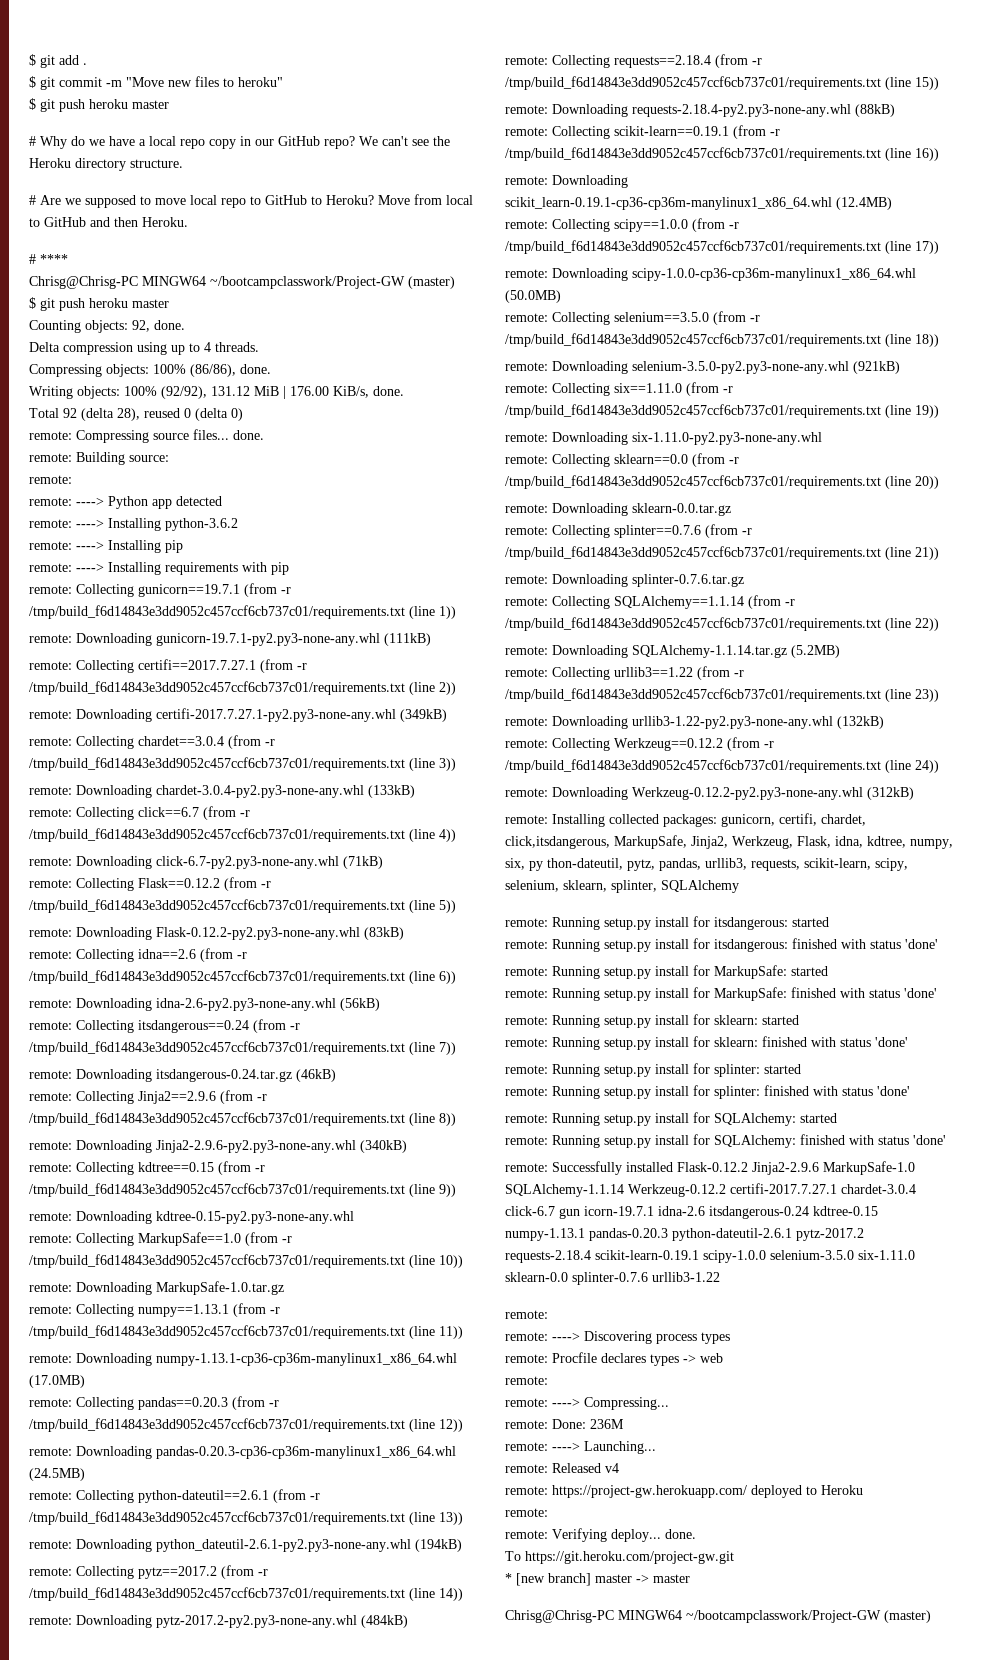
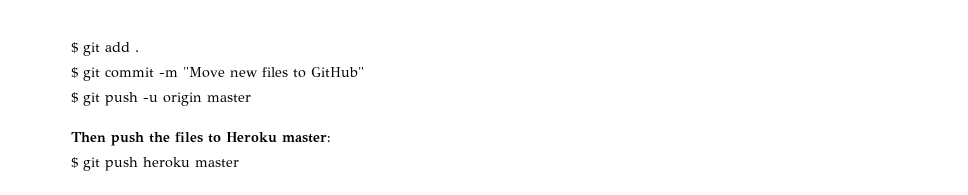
- $ git commit -m "Move new files to heroku"
+ $ git commit -m "Move new files to GitHub"
+ $ git push -u origin master
+ Then push the files to Heroku master:
  $ git push heroku master
- # Why do we have a local repo copy in our GitHub repo? We can't see the Heroku directory structure.
- # Are we supposed to move local repo to GitHub to Heroku? Move from local to GitHub and then Heroku.
- # ****
- Chrisg@Chrisg-PC MINGW64 ~/bootcampclasswork/Project-GW (master)
- $ git push heroku master
- Counting objects: 92, done.
- Delta compression using up to 4 threads.
- Compressing objects: 100% (86/86), done.
- Writing objects: 100% (92/92), 131.12 MiB | 176.00 KiB/s, done.
- Total 92 (delta 28), reused 0 (delta 0)
- remote: Compressing source files... done.
- remote: Building source:
- remote:
- remote: ----> Python app detected
- remote: ----> Installing python-3.6.2
- remote: ----> Installing pip
- remote: ----> Installing requirements with pip
- remote: Collecting gunicorn==19.7.1 (from -r /tmp/build_f6d14843e3dd9052c457ccf6cb737c01/requirements.txt (line 1))
- remote: Downloading gunicorn-19.7.1-py2.py3-none-any.whl (111kB)
- remote: Collecting certifi==2017.7.27.1 (from -r /tmp/build_f6d14843e3dd9052c457ccf6cb737c01/requirements.txt (line 2))
- remote: Downloading certifi-2017.7.27.1-py2.py3-none-any.whl (349kB)
- remote: Collecting chardet==3.0.4 (from -r /tmp/build_f6d14843e3dd9052c457ccf6cb737c01/requirements.txt (line 3))
- remote: Downloading chardet-3.0.4-py2.py3-none-any.whl (133kB)
- remote: Collecting click==6.7 (from -r /tmp/build_f6d14843e3dd9052c457ccf6cb737c01/requirements.txt (line 4))
- remote: Downloading click-6.7-py2.py3-none-any.whl (71kB)
- remote: Collecting Flask==0.12.2 (from -r /tmp/build_f6d14843e3dd9052c457ccf6cb737c01/requirements.txt (line 5))
- remote: Downloading Flask-0.12.2-py2.py3-none-any.whl (83kB)
- remote: Collecting idna==2.6 (from -r /tmp/build_f6d14843e3dd9052c457ccf6cb737c01/requirements.txt (line 6))
- remote: Downloading idna-2.6-py2.py3-none-any.whl (56kB)
- remote: Collecting itsdangerous==0.24 (from -r /tmp/build_f6d14843e3dd9052c457ccf6cb737c01/requirements.txt (line 7))
- remote: Downloading itsdangerous-0.24.tar.gz (46kB)
- remote: Collecting Jinja2==2.9.6 (from -r /tmp/build_f6d14843e3dd9052c457ccf6cb737c01/requirements.txt (line 8))
- remote: Downloading Jinja2-2.9.6-py2.py3-none-any.whl (340kB)
- remote: Collecting kdtree==0.15 (from -r /tmp/build_f6d14843e3dd9052c457ccf6cb737c01/requirements.txt (line 9))
- remote: Downloading kdtree-0.15-py2.py3-none-any.whl
- remote: Collecting MarkupSafe==1.0 (from -r /tmp/build_f6d14843e3dd9052c457ccf6cb737c01/requirements.txt (line 10))
- remote: Downloading MarkupSafe-1.0.tar.gz
- remote: Collecting numpy==1.13.1 (from -r /tmp/build_f6d14843e3dd9052c457ccf6cb737c01/requirements.txt (line 11))
- remote: Downloading numpy-1.13.1-cp36-cp36m-manylinux1_x86_64.whl (17.0MB)
- remote: Collecting pandas==0.20.3 (from -r /tmp/build_f6d14843e3dd9052c457ccf6cb737c01/requirements.txt (line 12))
- remote: Downloading pandas-0.20.3-cp36-cp36m-manylinux1_x86_64.whl (24.5MB)
- remote: Collecting python-dateutil==2.6.1 (from -r /tmp/build_f6d14843e3dd9052c457ccf6cb737c01/requirements.txt (line 13))
- remote: Downloading python_dateutil-2.6.1-py2.py3-none-any.whl (194kB)
- remote: Collecting pytz==2017.2 (from -r /tmp/build_f6d14843e3dd9052c457ccf6cb737c01/requirements.txt (line 14))
- remote: Downloading pytz-2017.2-py2.py3-none-any.whl (484kB)
- remote: Collecting requests==2.18.4 (from -r /tmp/build_f6d14843e3dd9052c457ccf6cb737c01/requirements.txt (line 15))
- remote: Downloading requests-2.18.4-py2.py3-none-any.whl (88kB)
- remote: Collecting scikit-learn==0.19.1 (from -r /tmp/build_f6d14843e3dd9052c457ccf6cb737c01/requirements.txt (line 16))
- remote: Downloading scikit_learn-0.19.1-cp36-cp36m-manylinux1_x86_64.whl (12.4MB)
- remote: Collecting scipy==1.0.0 (from -r /tmp/build_f6d14843e3dd9052c457ccf6cb737c01/requirements.txt (line 17))
- remote: Downloading scipy-1.0.0-cp36-cp36m-manylinux1_x86_64.whl (50.0MB)
- remote: Collecting selenium==3.5.0 (from -r /tmp/build_f6d14843e3dd9052c457ccf6cb737c01/requirements.txt (line 18))
- remote: Downloading selenium-3.5.0-py2.py3-none-any.whl (921kB)
- remote: Collecting six==1.11.0 (from -r /tmp/build_f6d14843e3dd9052c457ccf6cb737c01/requirements.txt (line 19))
- remote: Downloading six-1.11.0-py2.py3-none-any.whl
- remote: Collecting sklearn==0.0 (from -r /tmp/build_f6d14843e3dd9052c457ccf6cb737c01/requirements.txt (line 20))
- remote: Downloading sklearn-0.0.tar.gz
- remote: Collecting splinter==0.7.6 (from -r /tmp/build_f6d14843e3dd9052c457ccf6cb737c01/requirements.txt (line 21))
- remote: Downloading splinter-0.7.6.tar.gz
- remote: Collecting SQLAlchemy==1.1.14 (from -r /tmp/build_f6d14843e3dd9052c457ccf6cb737c01/requirements.txt (line 22))
- remote: Downloading SQLAlchemy-1.1.14.tar.gz (5.2MB)
- remote: Collecting urllib3==1.22 (from -r /tmp/build_f6d14843e3dd9052c457ccf6cb737c01/requirements.txt (line 23))
- remote: Downloading urllib3-1.22-py2.py3-none-any.whl (132kB)
- remote: Collecting Werkzeug==0.12.2 (from -r /tmp/build_f6d14843e3dd9052c457ccf6cb737c01/requirements.txt (line 24))
- remote: Downloading Werkzeug-0.12.2-py2.py3-none-any.whl (312kB)
- remote: Installing collected packages: gunicorn, certifi, chardet, click,itsdangerous, MarkupSafe, Jinja2, Werkzeug, Flask, idna, kdtree, numpy, six, py thon-dateutil, pytz, pandas, urllib3, requests, scikit-learn, scipy, selenium, sklearn, splinter, SQLAlchemy
- remote: Running setup.py install for itsdangerous: started
- remote: Running setup.py install for itsdangerous: finished with status 'done'
- remote: Running setup.py install for MarkupSafe: started
- remote: Running setup.py install for MarkupSafe: finished with status 'done'
- remote: Running setup.py install for sklearn: started
- remote: Running setup.py install for sklearn: finished with status 'done'
- remote: Running setup.py install for splinter: started
- remote: Running setup.py install for splinter: finished with status 'done'
- remote: Running setup.py install for SQLAlchemy: started
- remote: Running setup.py install for SQLAlchemy: finished with status 'done'
- remote: Successfully installed Flask-0.12.2 Jinja2-2.9.6 MarkupSafe-1.0 SQLAlchemy-1.1.14 Werkzeug-0.12.2 certifi-2017.7.27.1 chardet-3.0.4 click-6.7 gun icorn-19.7.1 idna-2.6 itsdangerous-0.24 kdtree-0.15 numpy-1.13.1 pandas-0.20.3 python-dateutil-2.6.1 pytz-2017.2 requests-2.18.4 scikit-learn-0.19.1 scipy-1.0.0 selenium-3.5.0 six-1.11.0 sklearn-0.0 splinter-0.7.6 urllib3-1.22
- remote:
- remote: ----> Discovering process types
- remote: Procfile declares types -> web
- remote:
- remote: ----> Compressing...
- remote: Done: 236M
- remote: ----> Launching...
- remote: Released v4
- remote: https://project-gw.herokuapp.com/ deployed to Heroku
- remote:
- remote: Verifying deploy... done.
- To https://git.heroku.com/project-gw.git
- * [new branch] master -> master
- Chrisg@Chrisg-PC MINGW64 ~/bootcampclasswork/Project-GW (master)

